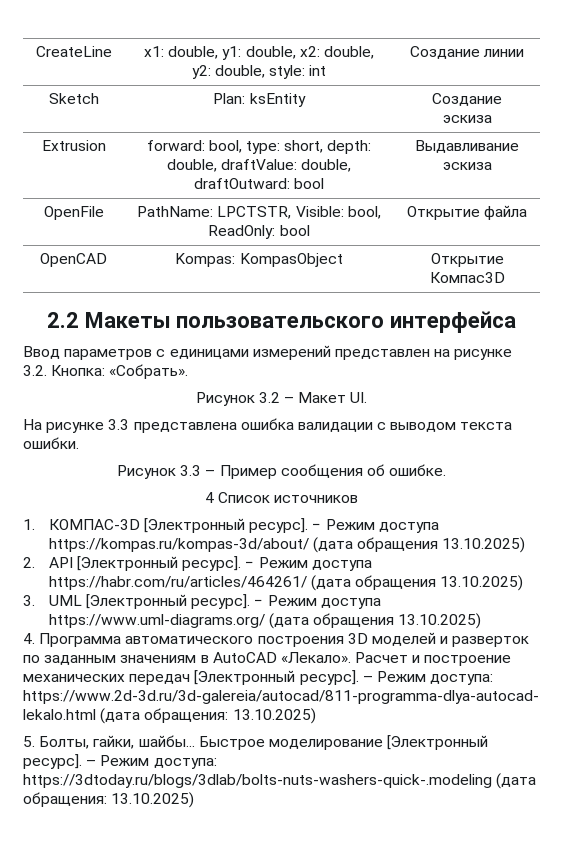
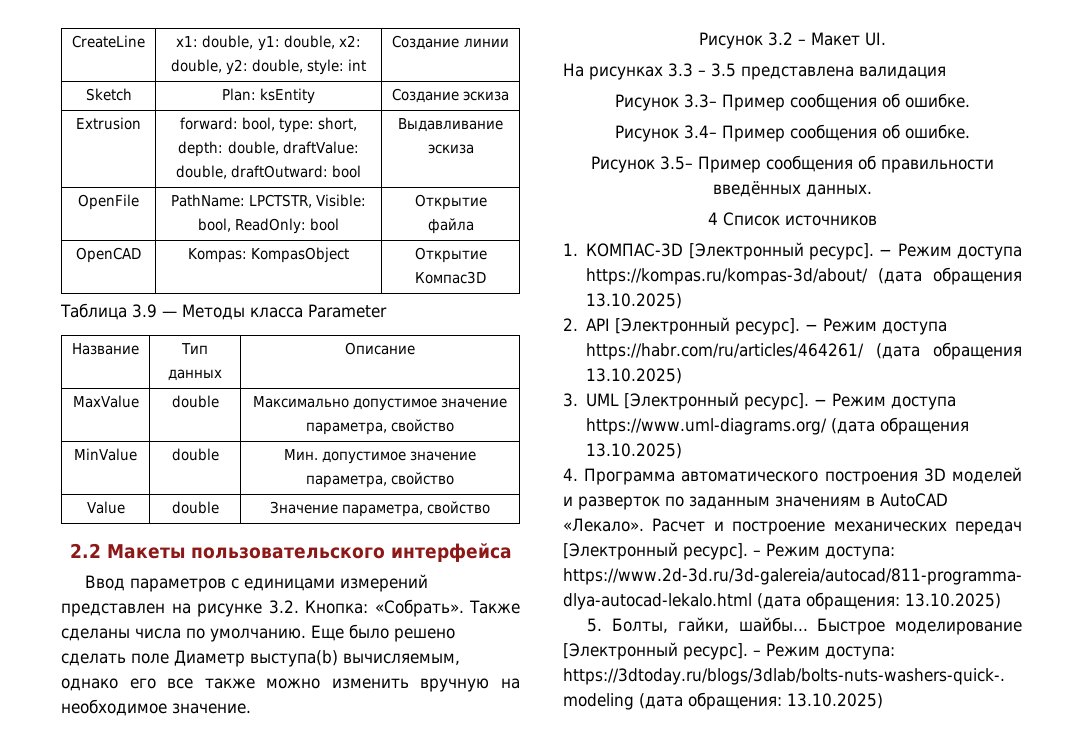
+ Таблица 3.9 — Методы класса Parameter
+ Название | Тип данных | Описание
+ MaxValue | double | Максимально допустимое значение параметра, свойство
+ MinValue | double | Мин. допустимое значение параметра, свойство
+ Value | double | Значение параметра, свойство
+ Также сделаны числа по умолчанию. Еще было решено сделать поле Диаметр выступа(b) вычисляемым, однако его все также можно изменить вручную на необходимое значение.
- На рисунке 3.3 представлена ошибка валидации с выводом текста ошибки.
- Рисунок 3.3 – Пример сообщения об ошибке.
+ На рисунках 3.3 – 3.5 представлена валидация
+ Рисунок 3.3– Пример сообщения об ошибке.
+ Рисунок 3.4– Пример сообщения об ошибке.
+ Рисунок 3.5– Пример сообщения об правильности введённых данных.

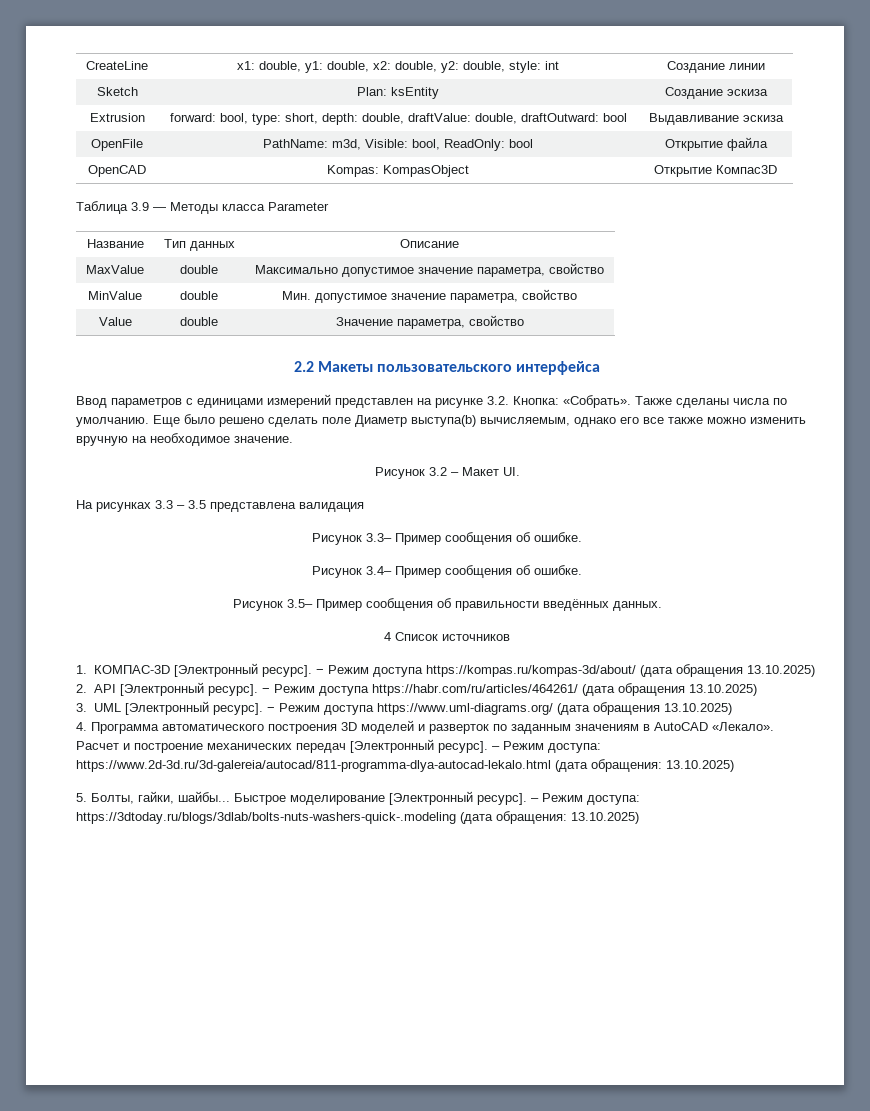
- OpenFile | PathName: LPCTSTR, Visible: bool, ReadOnly: bool | Открытие файла
+ OpenFile | PathName: m3d, Visible: bool, ReadOnly: bool | Открытие файла

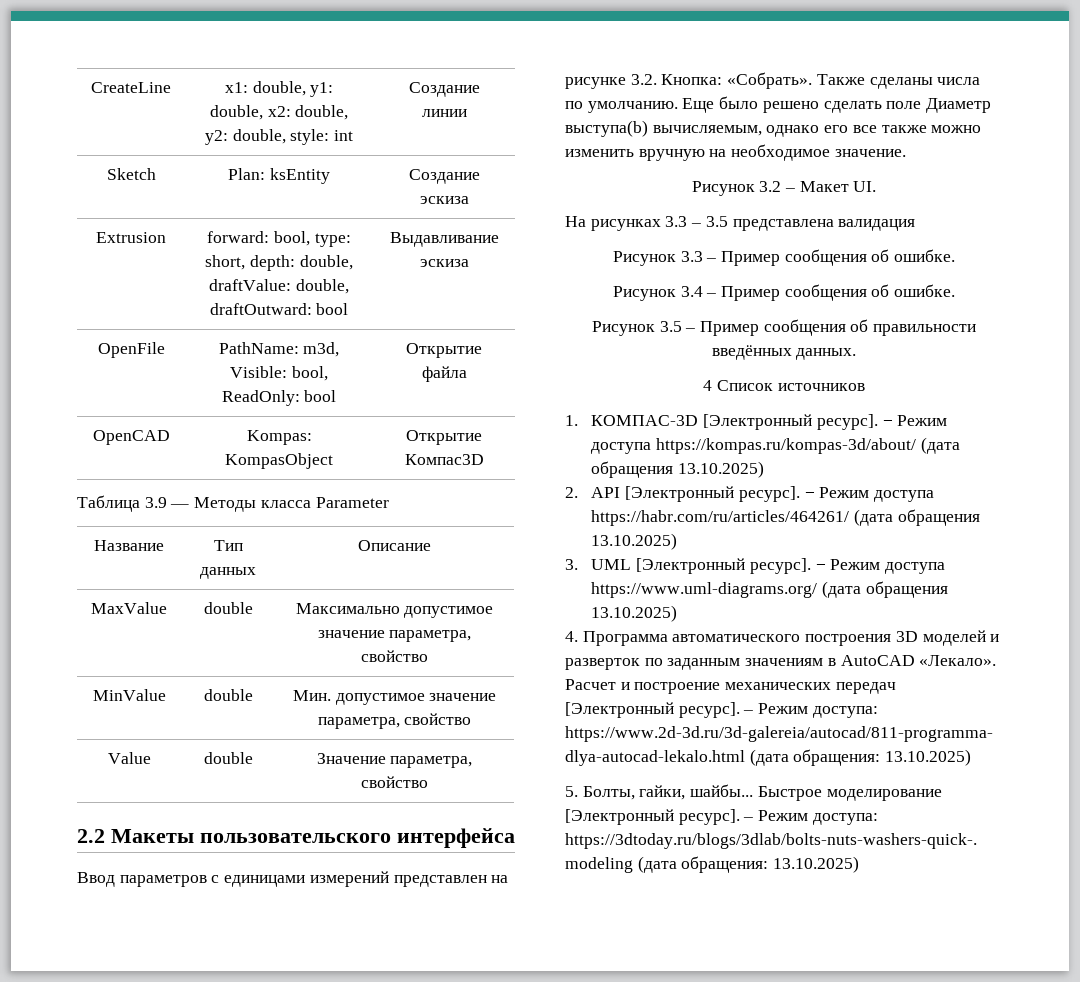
- Рисунок 3.3– Пример сообщения об ошибке.
- Рисунок 3.4– Пример сообщения об ошибке.
- Рисунок 3.5– Пример сообщения об правильности введённых данных.
+ Рисунок 3.3 – Пример сообщения об ошибке.
+ Рисунок 3.4 – Пример сообщения об ошибке.
+ Рисунок 3.5 – Пример сообщения об правильности введённых данных.

